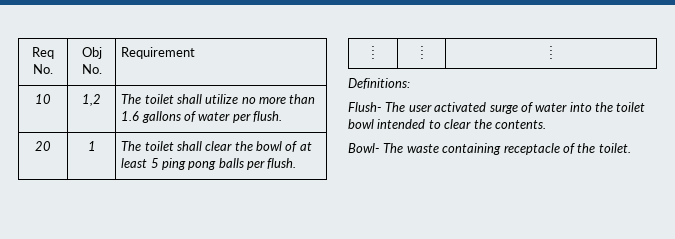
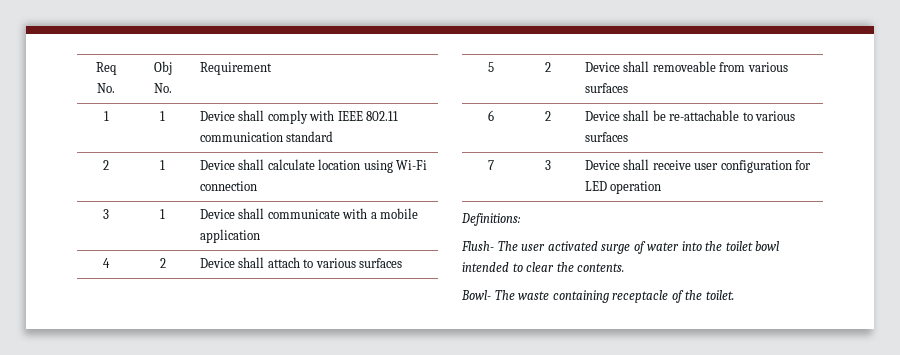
- 10 | 1,2 | The toilet shall utilize no more than 1.6 gallons of water per flush.
- 20 | 1 | The toilet shall clear the bowl of at least 5 ping pong balls per flush.
- ⁞ | ⁞ | ⁞
+ 1 | 1 | Device shall comply with IEEE 802.11 communication standard
+ 2 | 1 | Device shall calculate location using Wi-Fi connection
+ 3 | 1 | Device shall communicate with a mobile application
+ 4 | 2 | Device shall attach to various surfaces
+ 5 | 2 | Device shall removeable from various surfaces
+ 6 | 2 | Device shall be re-attachable to various surfaces
+ 7 | 3 | Device shall receive user configuration for LED operation

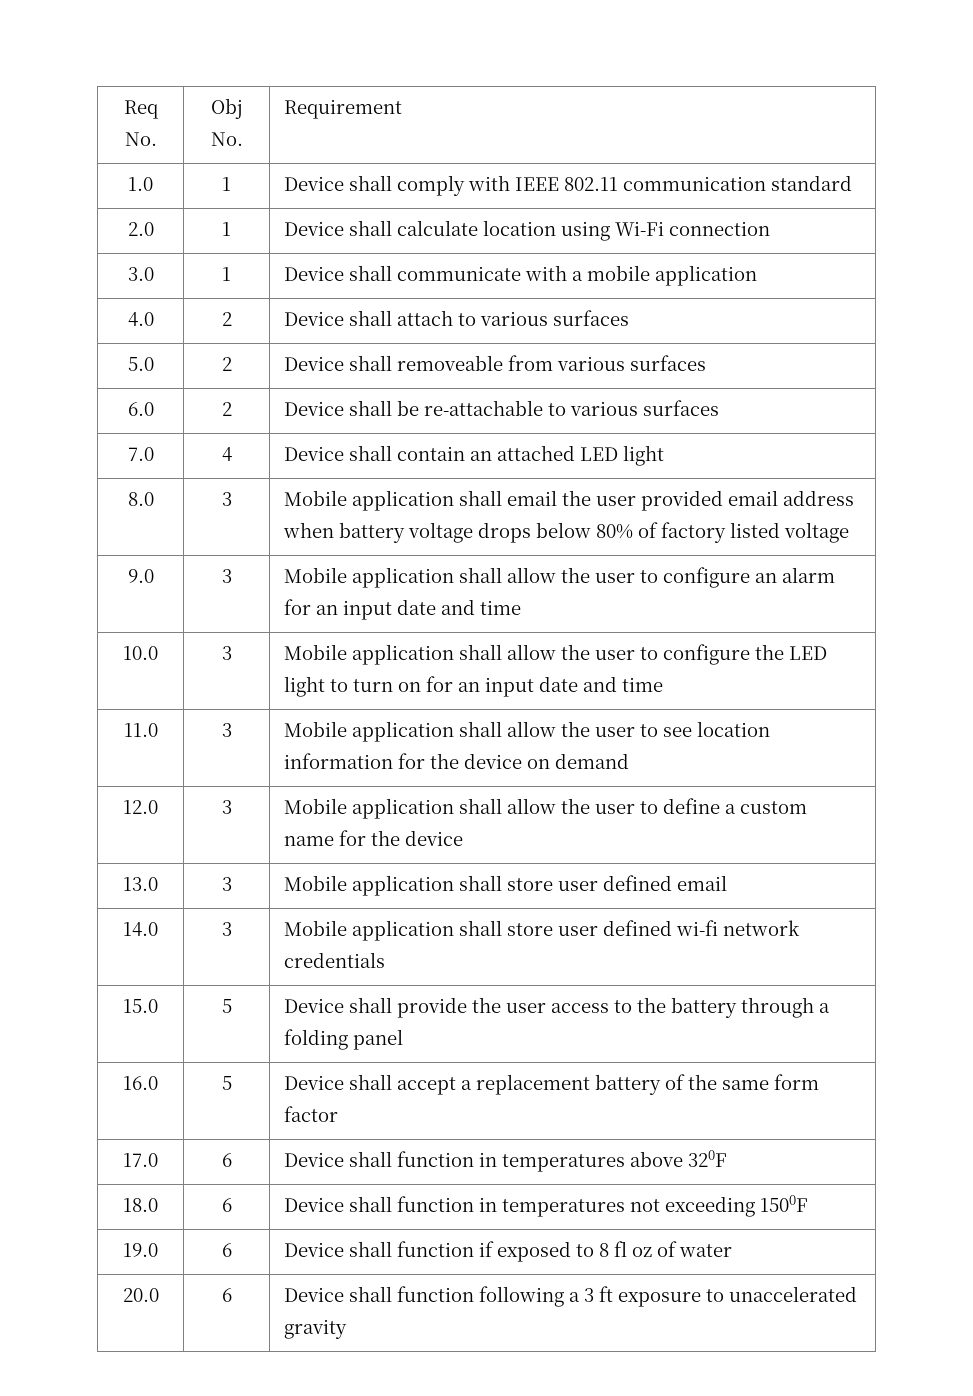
- 1 | 1 | Device shall comply with IEEE 802.11 communication standard
+ 1.0 | 1 | Device shall comply with IEEE 802.11 communication standard
- 2 | 1 | Device shall calculate location using Wi-Fi connection
+ 2.0 | 1 | Device shall calculate location using Wi-Fi connection
- 3 | 1 | Device shall communicate with a mobile application
+ 3.0 | 1 | Device shall communicate with a mobile application
- 4 | 2 | Device shall attach to various surfaces
+ 4.0 | 2 | Device shall attach to various surfaces
- 5 | 2 | Device shall removeable from various surfaces
+ 5.0 | 2 | Device shall removeable from various surfaces
- 6 | 2 | Device shall be re-attachable to various surfaces
+ 6.0 | 2 | Device shall be re-attachable to various surfaces
- 7 | 3 | Device shall receive user configuration for LED operation
- Definitions:
- Flush- The user activated surge of water into the toilet bowl intended to clear the contents.
- Bowl- The waste containing receptacle of the toilet.
+ 7.0 | 4 | Device shall contain an attached LED light
+ 8.0 | 3 | Mobile application shall email the user provided email address when battery voltage drops below 80% of factory listed voltage
+ 9.0 | 3 | Mobile application shall allow the user to configure an alarm for an input date and time
+ 10.0 | 3 | Mobile application shall allow the user to configure the LED light to turn on for an input date and time
+ 11.0 | 3 | Mobile application shall allow the user to see location information for the device on demand
+ 12.0 | 3 | Mobile application shall allow the user to define a custom name for the device
+ 13.0 | 3 | Mobile application shall store user defined email
+ 14.0 | 3 | Mobile application shall store user defined wi-fi network credentials
+ 15.0 | 5 | Device shall provide the user access to the battery through a folding panel
+ 16.0 | 5 | Device shall accept a replacement battery of the same form factor
+ 17.0 | 6 | Device shall function in temperatures above 320F
+ 18.0 | 6 | Device shall function in temperatures not exceeding 1500F
+ 19.0 | 6 | Device shall function if exposed to 8 fl oz of water
+ 20.0 | 6 | Device shall function following a 3 ft exposure to unaccelerated gravity

